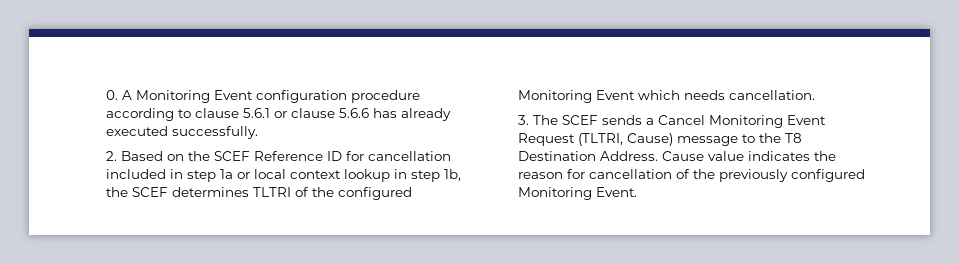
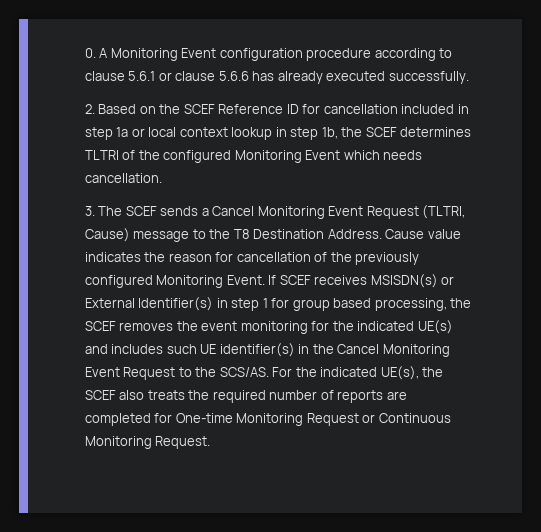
+ If SCEF receives MSISDN(s) or External Identifier(s) in step 1 for group based processing, the SCEF removes the event monitoring for the indicated UE(s) and includes such UE identifier(s) in the Cancel Monitoring Event Request to the SCS/AS. For the indicated UE(s), the SCEF also treats the required number of reports are completed for One-time Monitoring Request or Continuous Monitoring Request.

